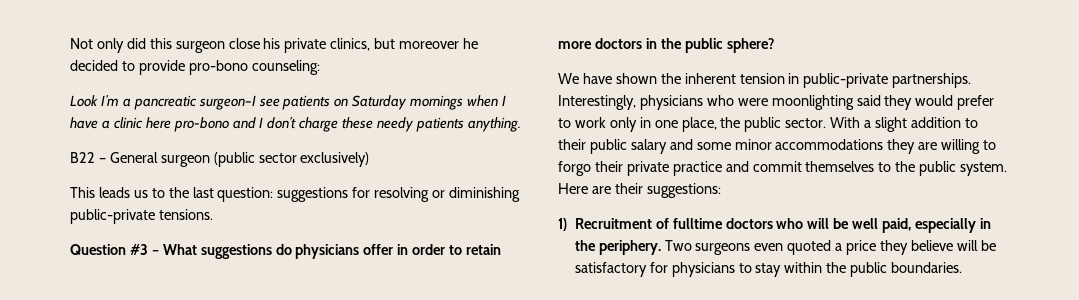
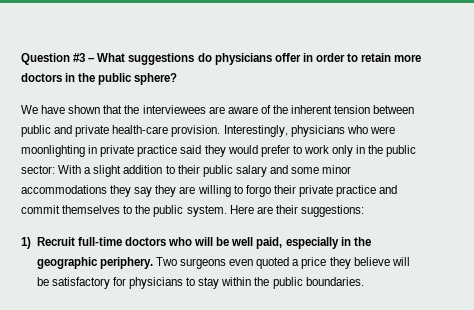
- Not only did this surgeon close his private clinics, but moreover he decided to provide pro-bono counseling:
- Look I’m a pancreatic surgeon–I see patients on Saturday mornings when I have a clinic here pro-bono and I don’t charge these needy patients anything.
- B22 – General surgeon (public sector exclusively)
- This leads us to the last question: suggestions for resolving or diminishing public-private tensions.
- We have shown the inherent tension in public-private partnerships.
+ We have shown that the interviewees are aware of the inherent tension between public and private health-care provision.
- Interestingly, physicians who were moonlighting said they would prefer to work only in one place, the public sector. With a slight addition to their public salary and some minor accommodations they are willing to forgo their private practice and commit themselves to the public system.
+ Interestingly, physicians who were moonlighting in private practice said they would prefer to work only in the public sector: With a slight addition to their public salary and some minor accommodations they say they are willing to forgo their private practice and commit themselves to the public system.
- 1) Recruitment of fulltime doctors who will be well paid, especially in the periphery.
+ 1) Recruit full-time doctors who will be well paid, especially in the geographic periphery.

